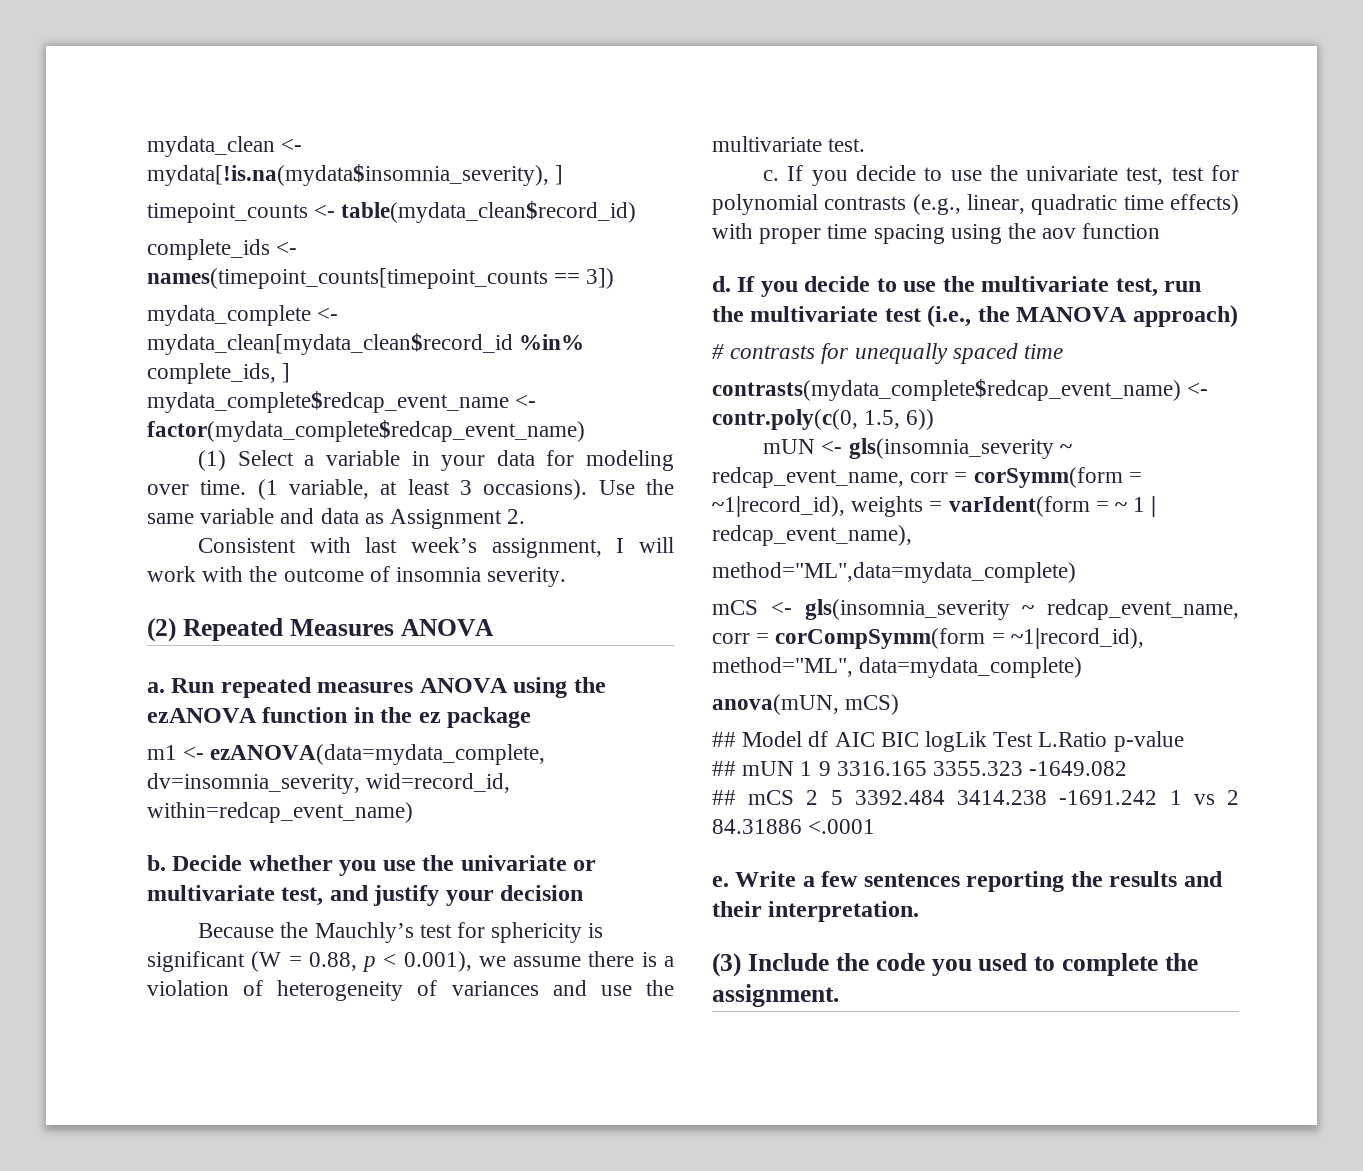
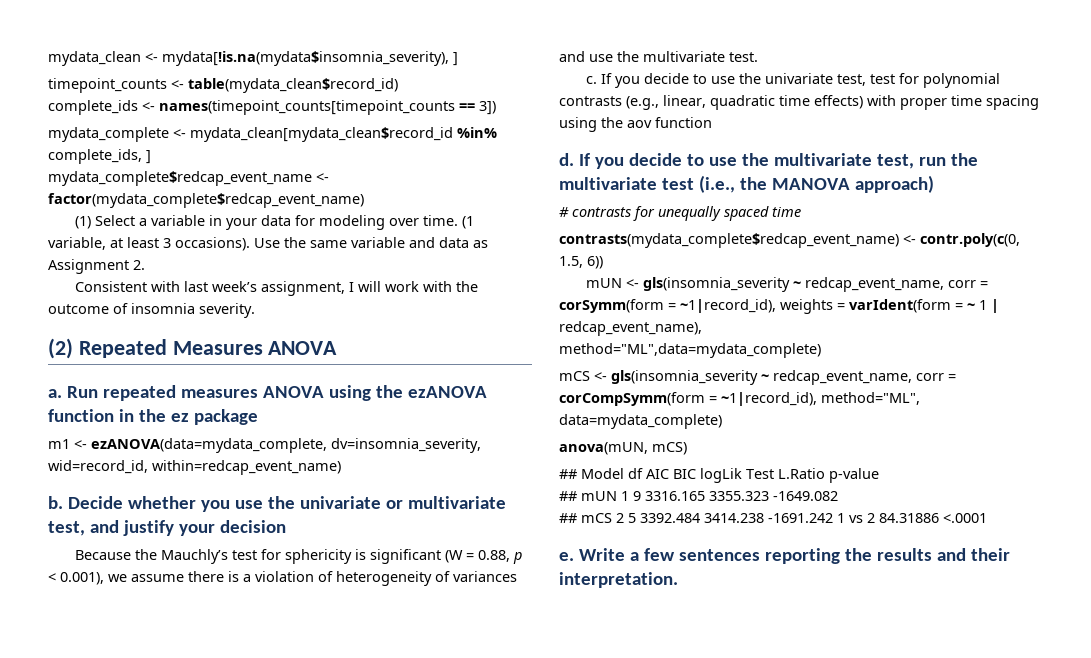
- (3) Include the code you used to complete the assignment.

